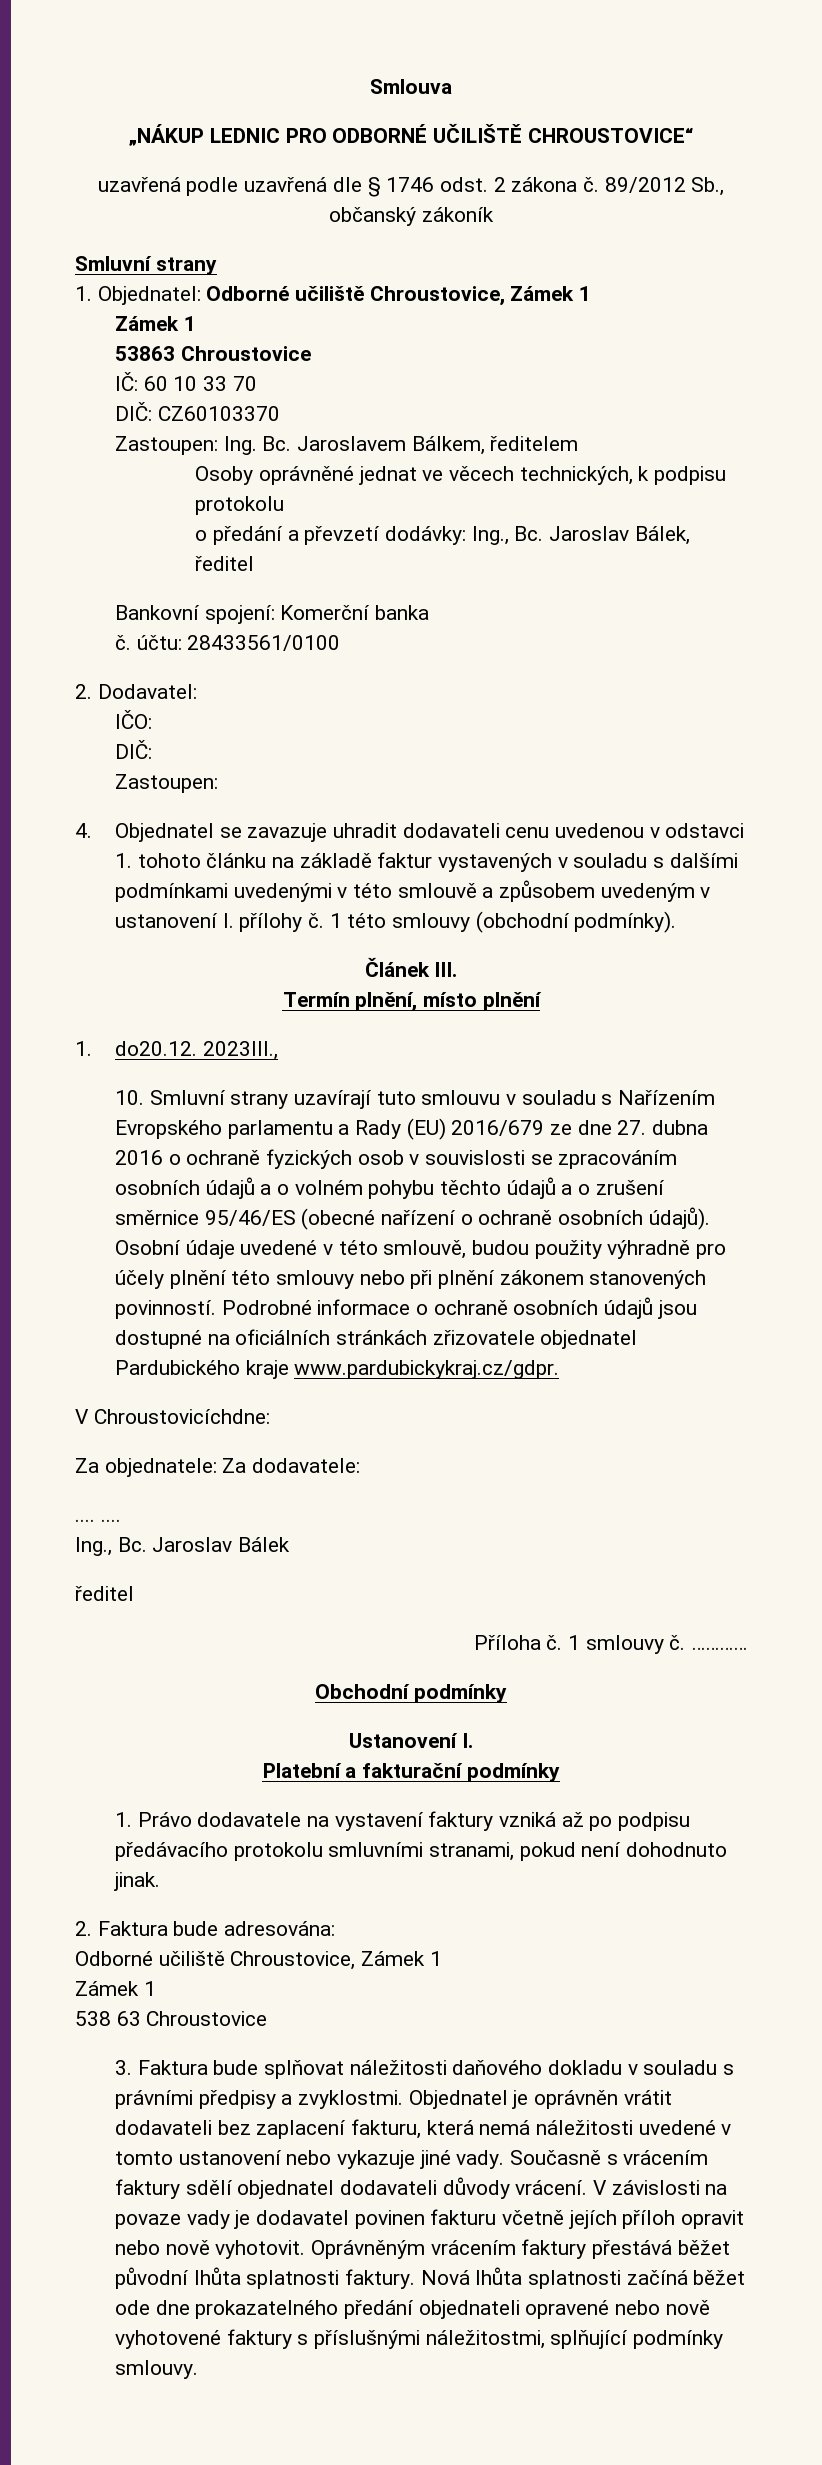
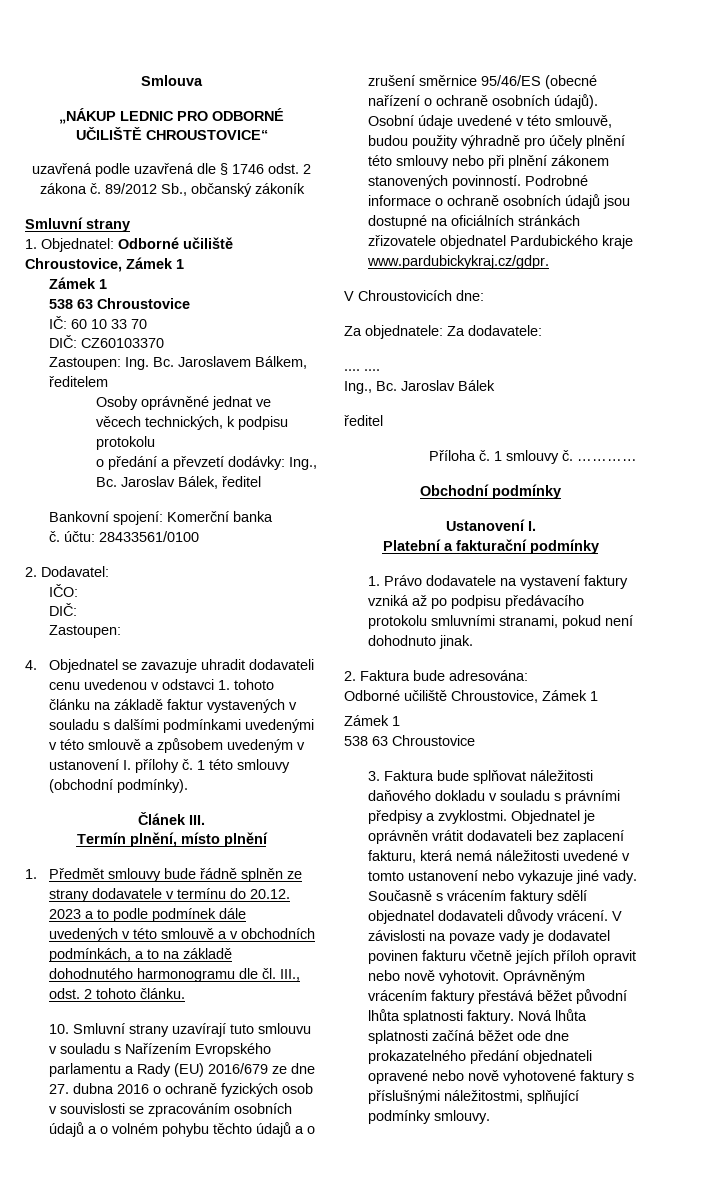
  1. Objednatel: Odborné učiliště Chroustovice, Zámek 1
  Zámek 1
- 53863 Chroustovice
+ 538 63 Chroustovice
- 1. do20.12. 2023III.,
+ 1. Předmět smlouvy bude řádně splněn ze strany dodavatele v termínu do 20.12. 2023 a to podle podmínek dále uvedených v této smlouvě a v obchodních podmínkách, a to na základě dohodnutého harmonogramu dle čl. III., odst. 2 tohoto článku.
- V Chroustovicíchdne:
+ V Chroustovicích dne:

